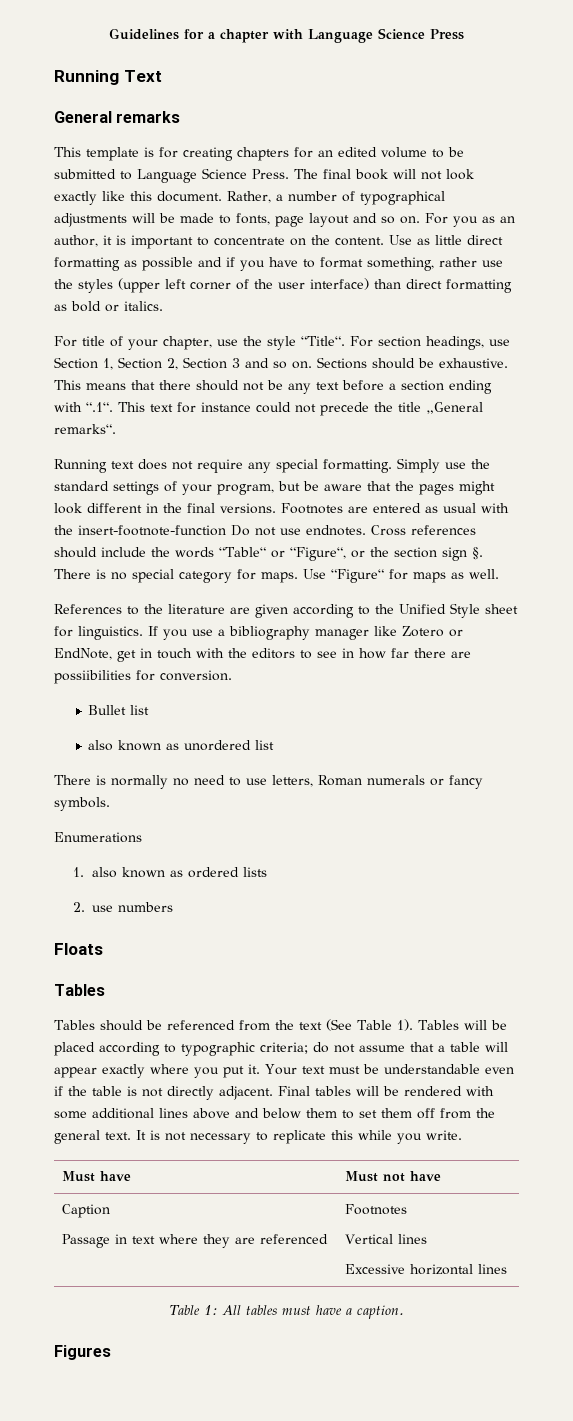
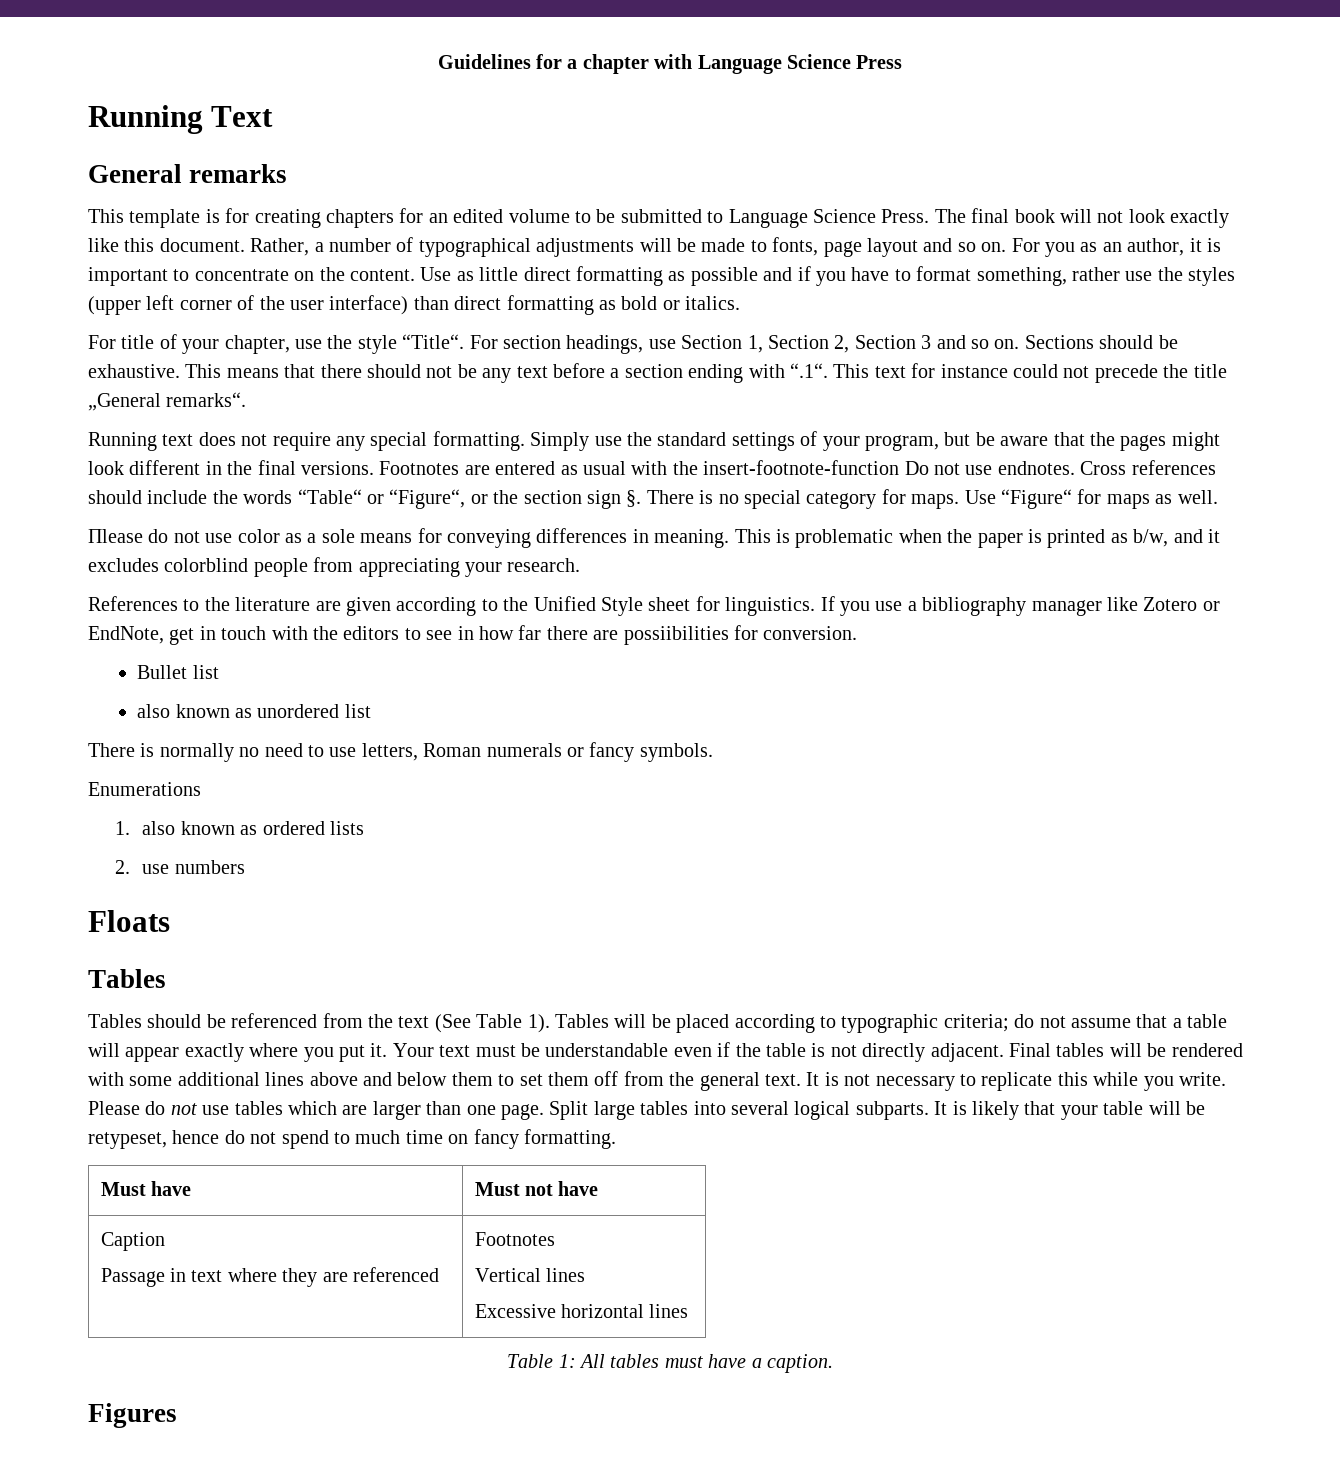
+ Πlease do not use color as a sole means for conveying differences in meaning. This is problematic when the paper is printed as b/w, and it excludes colorblind people from appreciating your research.
+ Please do not use tables which are larger than one page. Split large tables into several logical subparts. It is likely that your table will be retypeset, hence do not spend to much time on fancy formatting.

